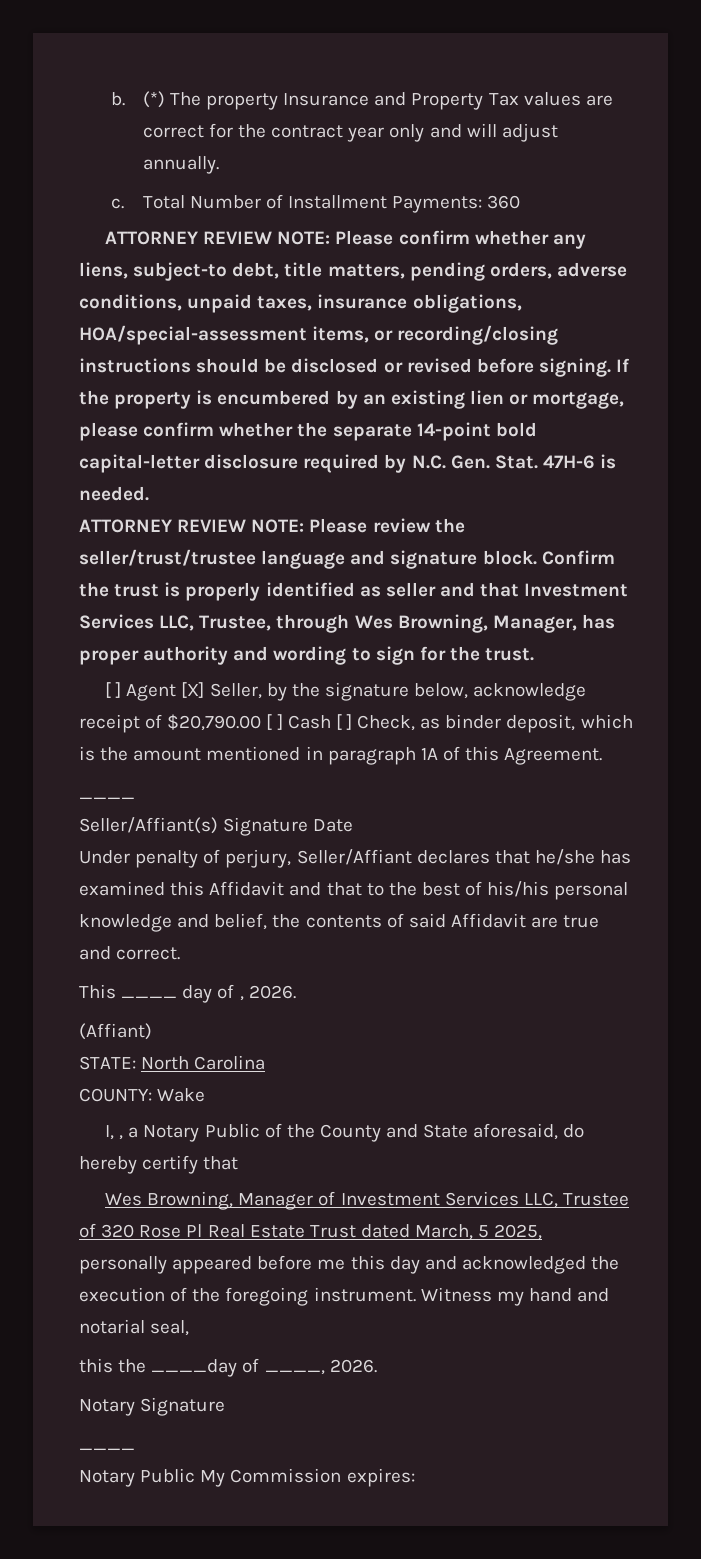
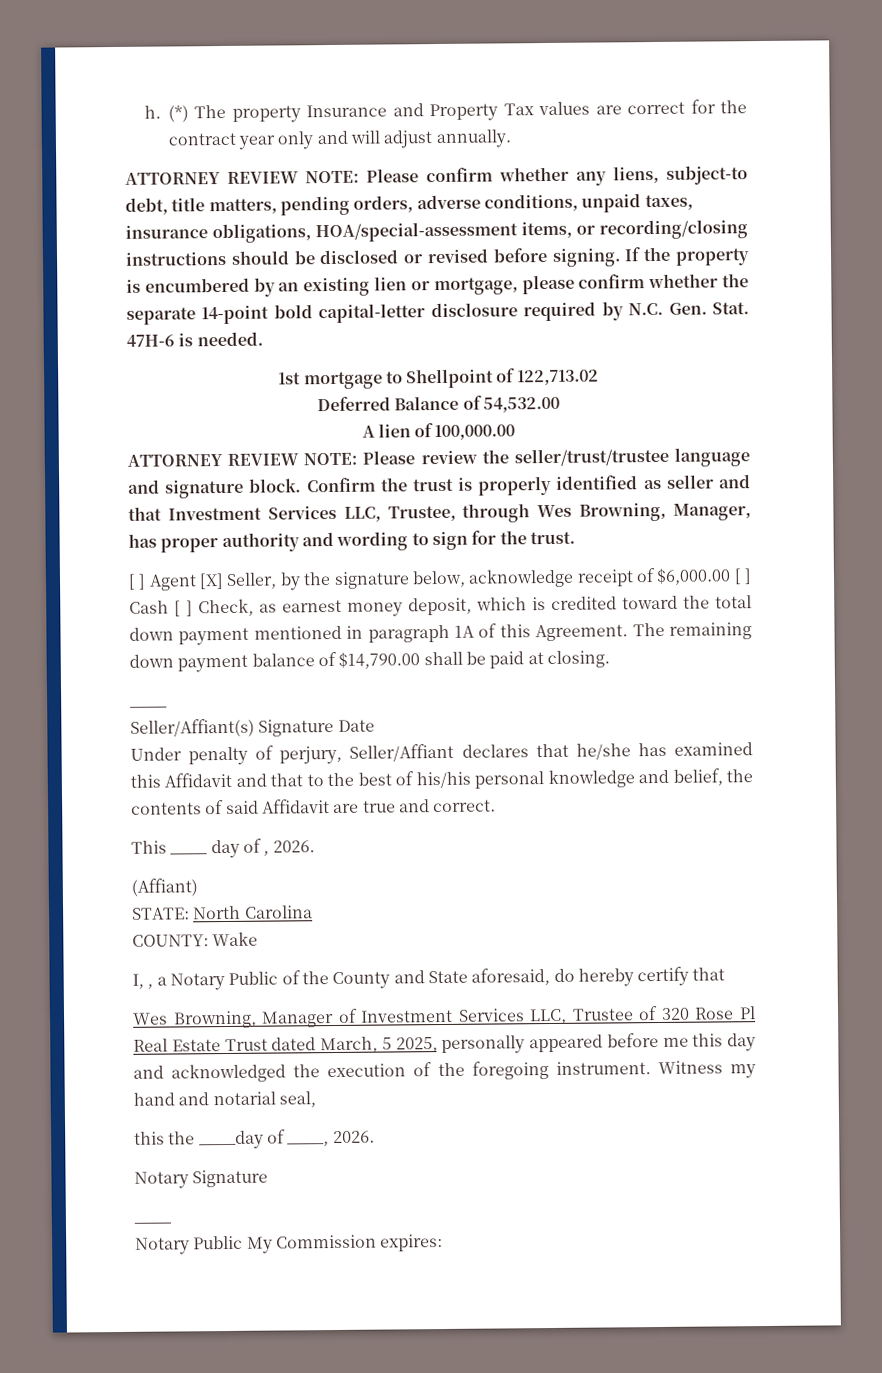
- b.
+ h.
- c. Total Number of Installment Payments: 360
+ 1st mortgage to Shellpoint of 122,713.02
+ Deferred Balance of 54,532.00
+ A lien of 100,000.00
- [ ] Agent [X] Seller, by the signature below, acknowledge receipt of $20,790.00 [ ] Cash [ ] Check, as binder deposit, which is the amount mentioned in paragraph 1A of this Agreement.
+ [ ] Agent [X] Seller, by the signature below, acknowledge receipt of $6,000.00 [ ] Cash [ ] Check, as earnest money deposit, which is credited toward the total down payment mentioned in paragraph 1A of this Agreement. The remaining down payment balance of $14,790.00 shall be paid at closing.

